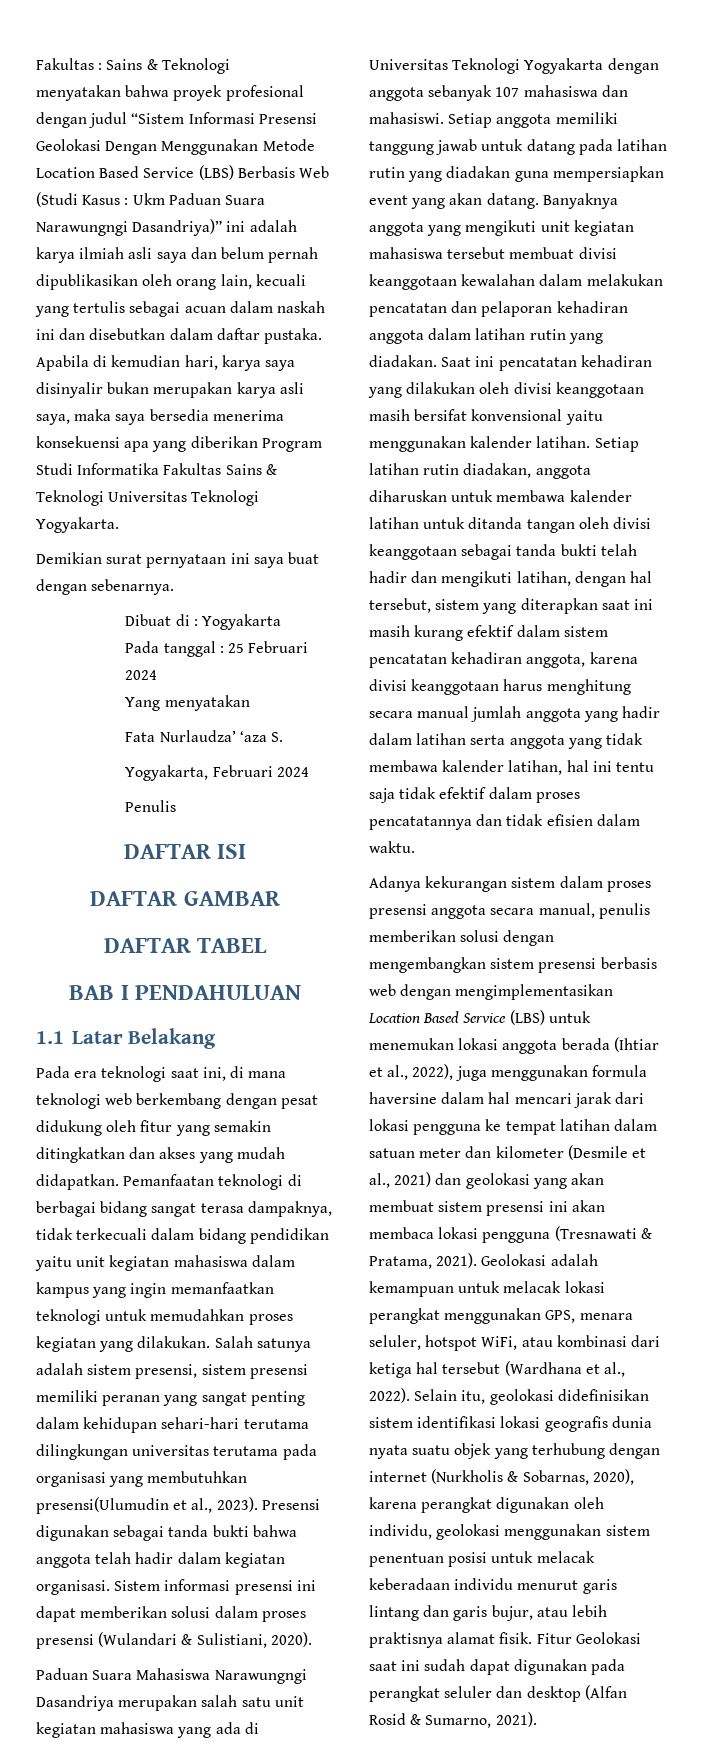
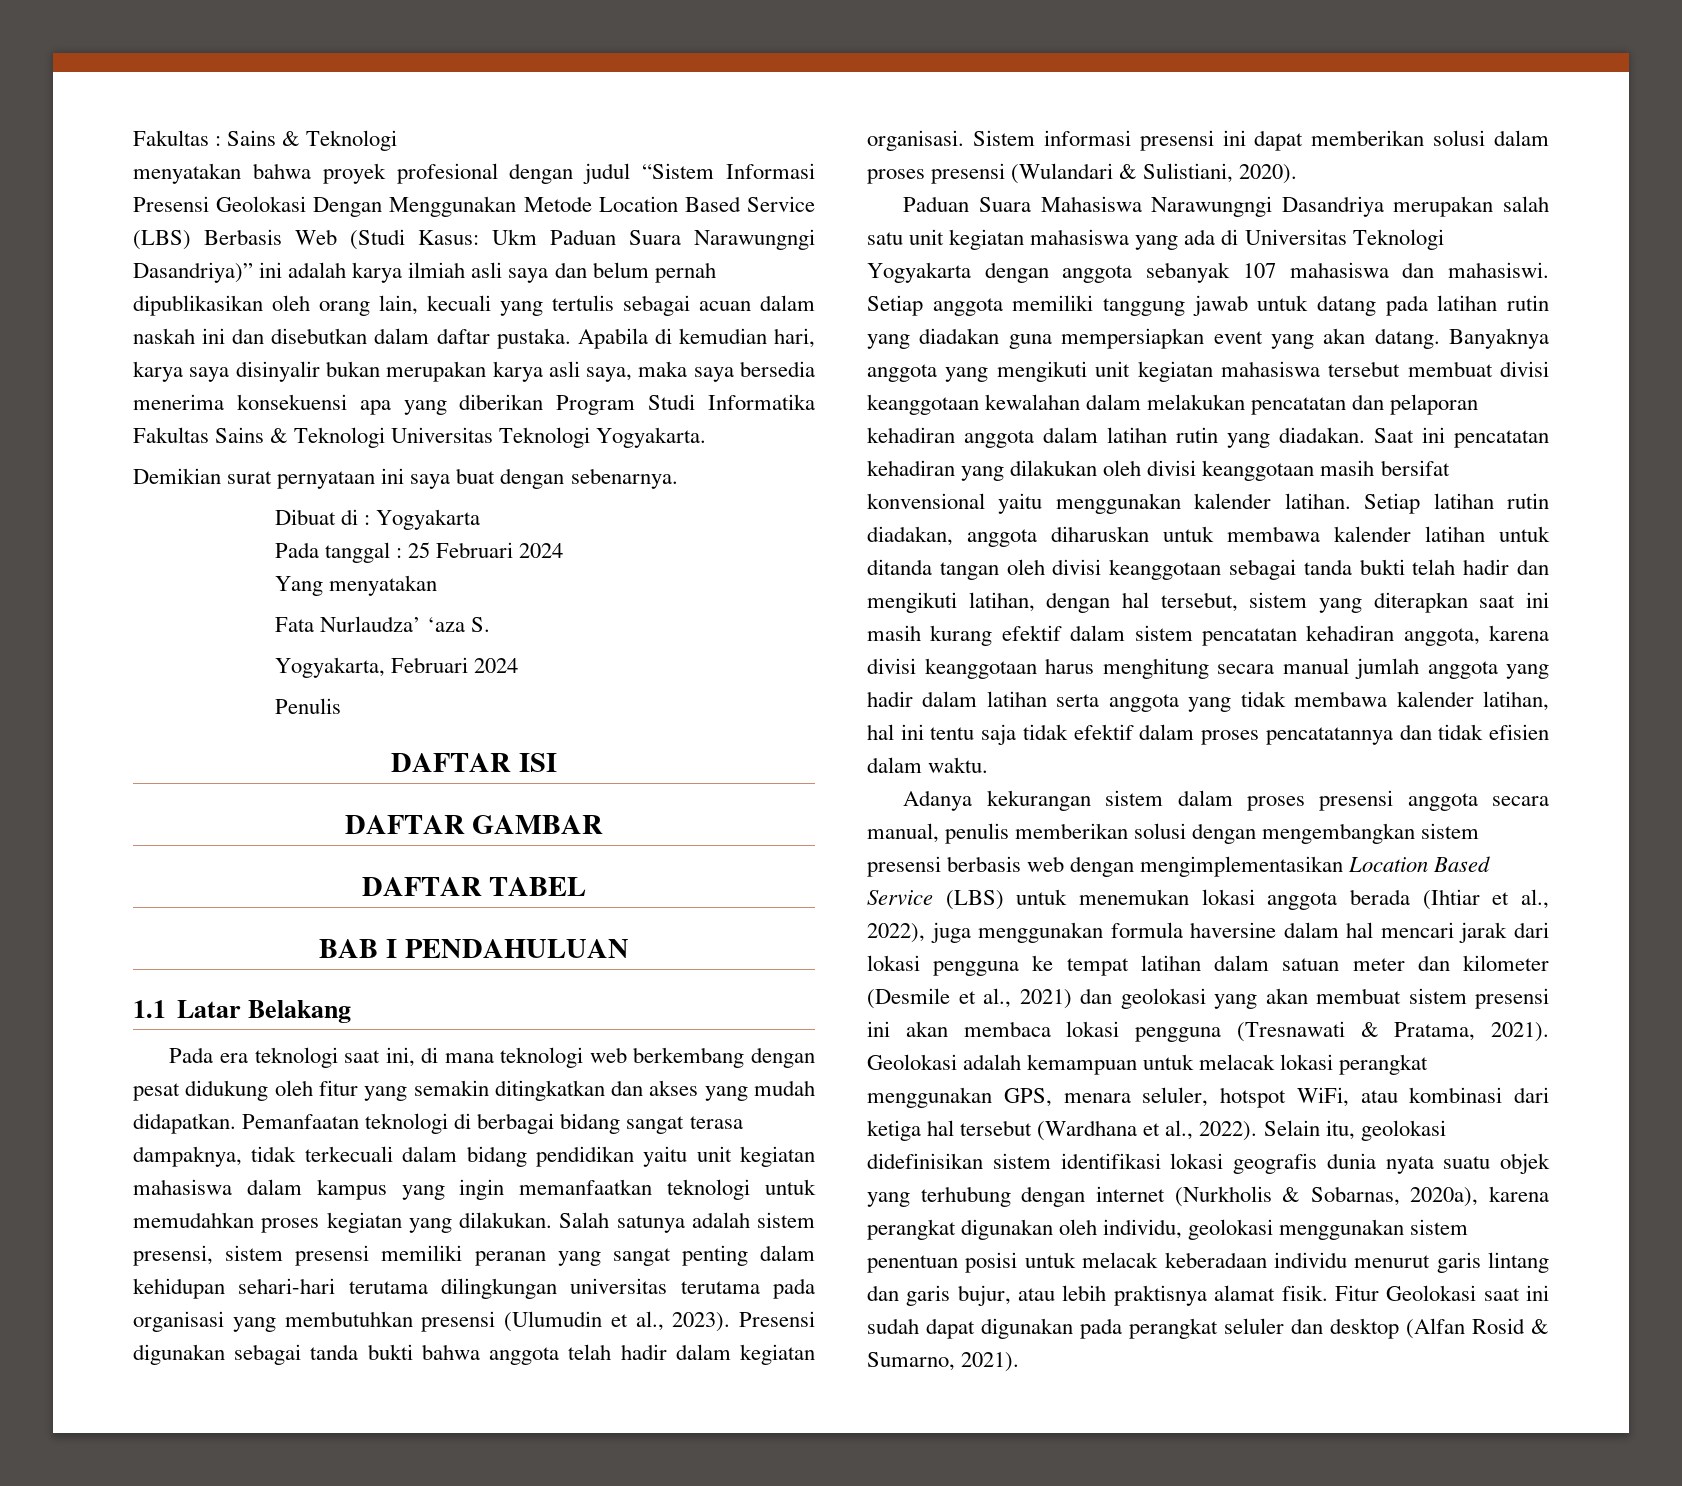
- menyatakan bahwa proyek profesional dengan judul “Sistem Informasi Presensi Geolokasi Dengan Menggunakan Metode Location Based Service (LBS) Berbasis Web (Studi Kasus : Ukm Paduan Suara Narawungngi Dasandriya)” ini adalah karya ilmiah asli saya dan belum pernah dipublikasikan oleh orang lain, kecuali yang tertulis sebagai acuan dalam naskah ini dan disebutkan dalam daftar pustaka.
+ menyatakan bahwa proyek profesional dengan judul “Sistem Informasi Presensi Geolokasi Dengan Menggunakan Metode Location Based Service (LBS) Berbasis Web (Studi Kasus: Ukm Paduan Suara Narawungngi Dasandriya)” ini adalah karya ilmiah asli saya dan belum pernah dipublikasikan oleh orang lain, kecuali yang tertulis sebagai acuan dalam naskah ini dan disebutkan dalam daftar pustaka.
- Salah satunya adalah sistem presensi, sistem presensi memiliki peranan yang sangat penting dalam kehidupan sehari-hari terutama dilingkungan universitas terutama pada organisasi yang membutuhkan presensi(Ulumudin et al., 2023).
+ Salah satunya adalah sistem presensi, sistem presensi memiliki peranan yang sangat penting dalam kehidupan sehari-hari terutama dilingkungan universitas terutama pada organisasi yang membutuhkan presensi (Ulumudin et al., 2023).
- Selain itu, geolokasi didefinisikan sistem identifikasi lokasi geografis dunia nyata suatu objek yang terhubung dengan internet (Nurkholis & Sobarnas, 2020), karena perangkat digunakan oleh individu, geolokasi menggunakan sistem penentuan posisi untuk melacak keberadaan individu menurut garis lintang dan garis bujur, atau lebih praktisnya alamat fisik.
+ Selain itu, geolokasi didefinisikan sistem identifikasi lokasi geografis dunia nyata suatu objek yang terhubung dengan internet (Nurkholis & Sobarnas, 2020a), karena perangkat digunakan oleh individu, geolokasi menggunakan sistem penentuan posisi untuk melacak keberadaan individu menurut garis lintang dan garis bujur, atau lebih praktisnya alamat fisik.

